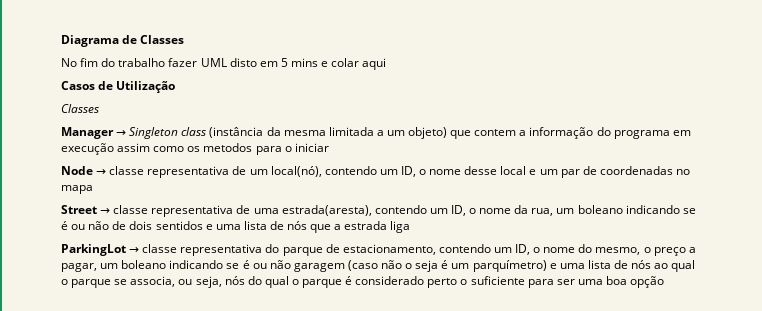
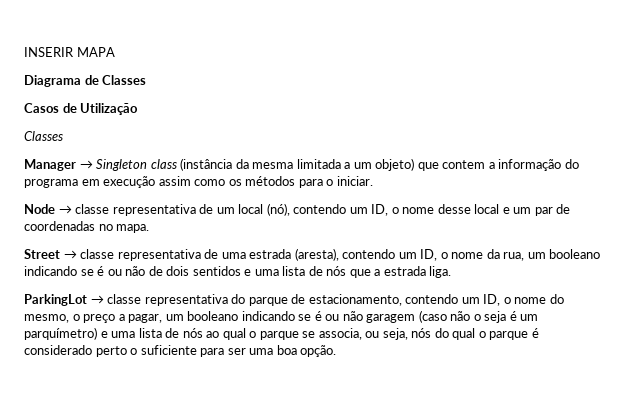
+ INSERIR MAPA
- No fim do trabalho fazer UML disto em 5 mins e colar aqui
- Manager → Singleton class (instância da mesma limitada a um objeto) que contem a informação do programa em execução assim como os metodos para o iniciar
+ Manager → Singleton class (instância da mesma limitada a um objeto) que contem a informação do programa em execução assim como os métodos para o iniciar.
- Node → classe representativa de um local(nó), contendo um ID, o nome desse local e um par de coordenadas no mapa
+ Node → classe representativa de um local (nó), contendo um ID, o nome desse local e um par de coordenadas no mapa.
- Street → classe representativa de uma estrada(aresta), contendo um ID, o nome da rua, um boleano indicando se é ou não de dois sentidos e uma lista de nós que a estrada liga
+ Street → classe representativa de uma estrada (aresta), contendo um ID, o nome da rua, um booleano indicando se é ou não de dois sentidos e uma lista de nós que a estrada liga.
- ParkingLot → classe representativa do parque de estacionamento, contendo um ID, o nome do mesmo, o preço a pagar, um boleano indicando se é ou não garagem (caso não o seja é um parquímetro) e uma lista de nós ao qual o parque se associa, ou seja, nós do qual o parque é considerado perto o suficiente para ser uma boa opção
+ ParkingLot → classe representativa do parque de estacionamento, contendo um ID, o nome do mesmo, o preço a pagar, um booleano indicando se é ou não garagem (caso não o seja é um parquímetro) e uma lista de nós ao qual o parque se associa, ou seja, nós do qual o parque é considerado perto o suficiente para ser uma boa opção.

